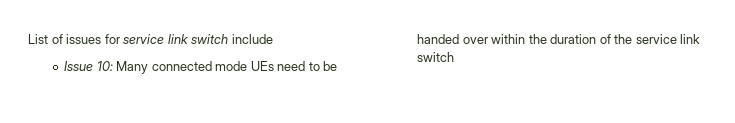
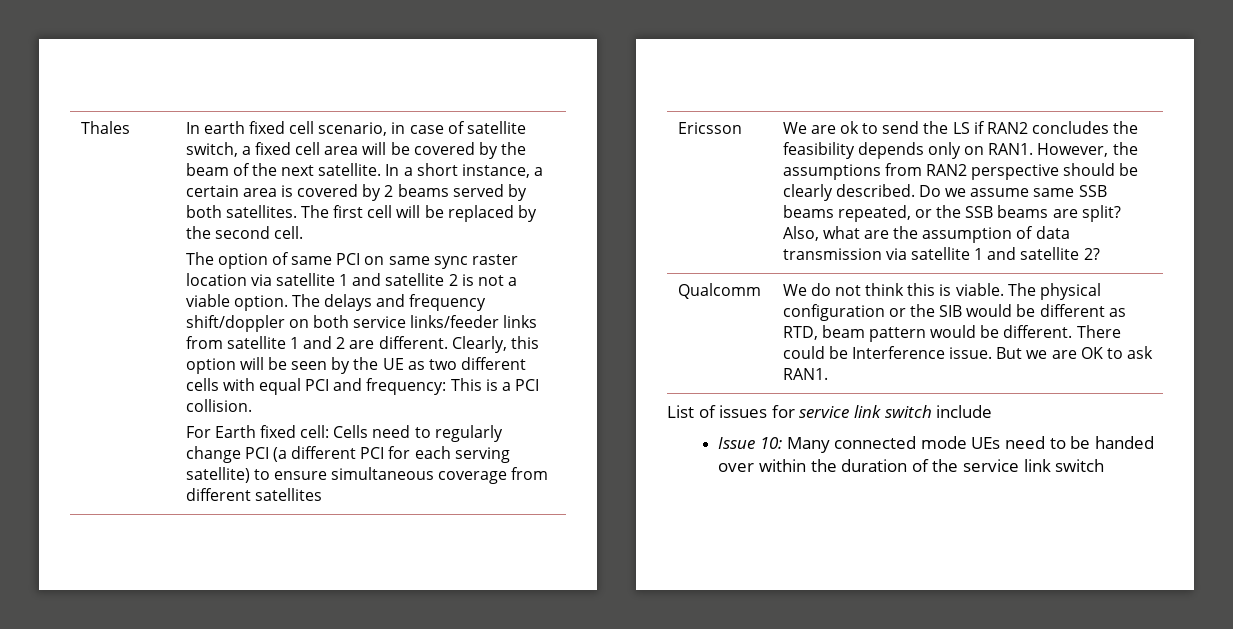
+ Thales | In earth fixed cell scenario, in case of satellite switch, a fixed cell area will be covered by the beam of the next satellite. In a short instance, a certain area is covered by 2 beams served by both satellites. The first cell will be replaced by the second cell.
+ The option of same PCI on same sync raster location via satellite 1 and satellite 2 is not a viable option. The delays and frequency shift/doppler on both service links/feeder links from satellite 1 and 2 are different. Clearly, this option will be seen by the UE as two different cells with equal PCI and frequency: This is a PCI collision.
+ For Earth fixed cell: Cells need to regularly change PCI (a different PCI for each serving satellite) to ensure simultaneous coverage from different satellites
+ Ericsson | We are ok to send the LS if RAN2 concludes the feasibility depends only on RAN1. However, the assumptions from RAN2 perspective should be clearly described. Do we assume same SSB beams repeated, or the SSB beams are split? Also, what are the assumption of data transmission via satellite 1 and satellite 2?
+ Qualcomm | We do not think this is viable. The physical configuration or the SIB would be different as RTD, beam pattern would be different. There could be Interference issue. But we are OK to ask RAN1.

